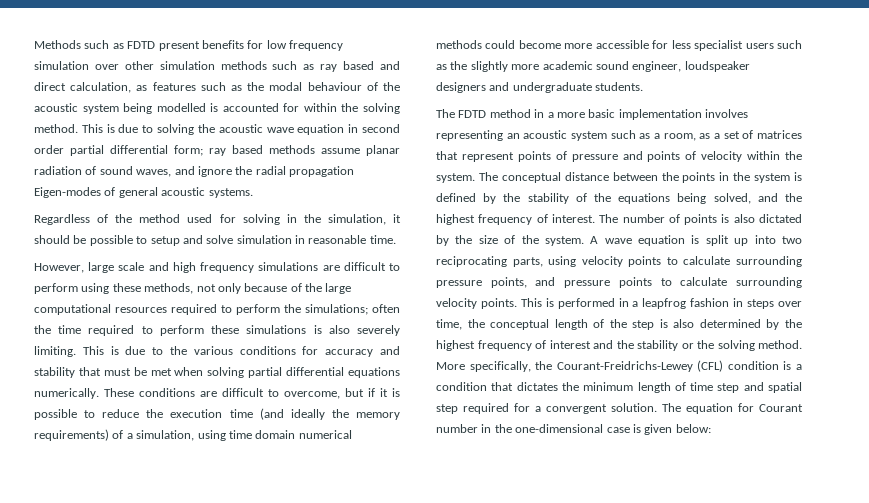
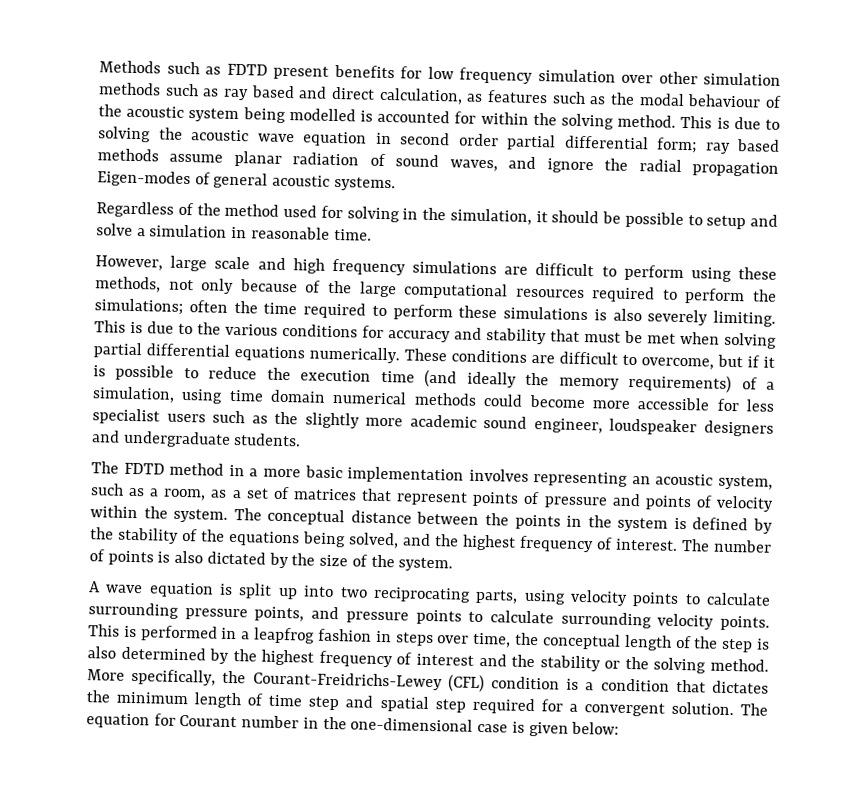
- Regardless of the method used for solving in the simulation, it should be possible to setup and solve simulation in reasonable time.
+ Regardless of the method used for solving in the simulation, it should be possible to setup and solve a simulation in reasonable time.
- The FDTD method in a more basic implementation involves representing an acoustic system such as a room, as a set of matrices that represent points of pressure and points of velocity within the system.
+ The FDTD method in a more basic implementation involves representing an acoustic system, such as a room, as a set of matrices that represent points of pressure and points of velocity within the system.
- The number of points is also dictated by the size of the system. A wave equation is split up into two reciprocating parts, using velocity points to calculate surrounding pressure points, and pressure points to calculate surrounding velocity points.
+ The number of points is also dictated by the size of the system.
+ A wave equation is split up into two reciprocating parts, using velocity points to calculate surrounding pressure points, and pressure points to calculate surrounding velocity points.

